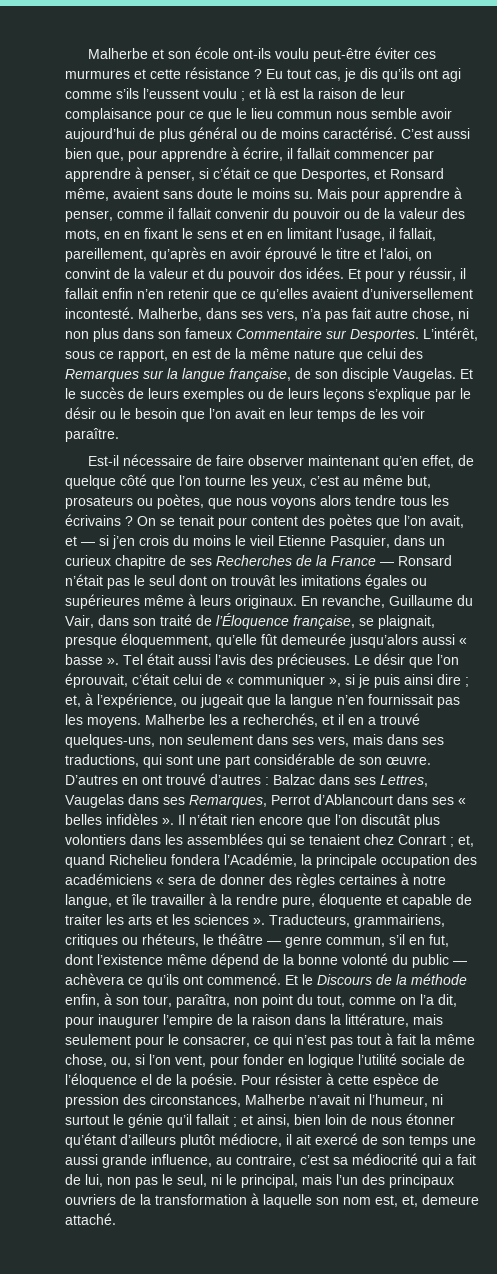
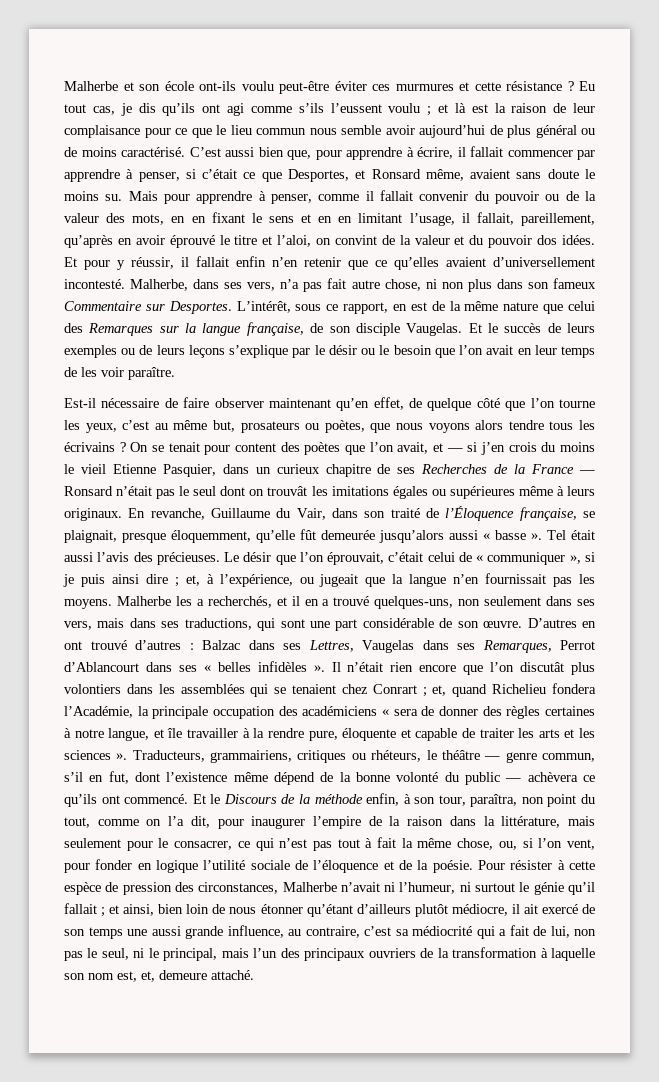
- Et le Discours de la méthode enfin, à son tour, paraîtra, non point du tout, comme on l’a dit, pour inaugurer l’empire de la raison dans la littérature, mais seulement pour le consacrer, ce qui n’est pas tout à fait la même chose, ou, si l’on vent, pour fonder en logique l’utilité sociale de l’éloquence el de la poésie.
+ Et le Discours de la méthode enfin, à son tour, paraîtra, non point du tout, comme on l’a dit, pour inaugurer l’empire de la raison dans la littérature, mais seulement pour le consacrer, ce qui n’est pas tout à fait la même chose, ou, si l’on vent, pour fonder en logique l’utilité sociale de l’éloquence et de la poésie.

